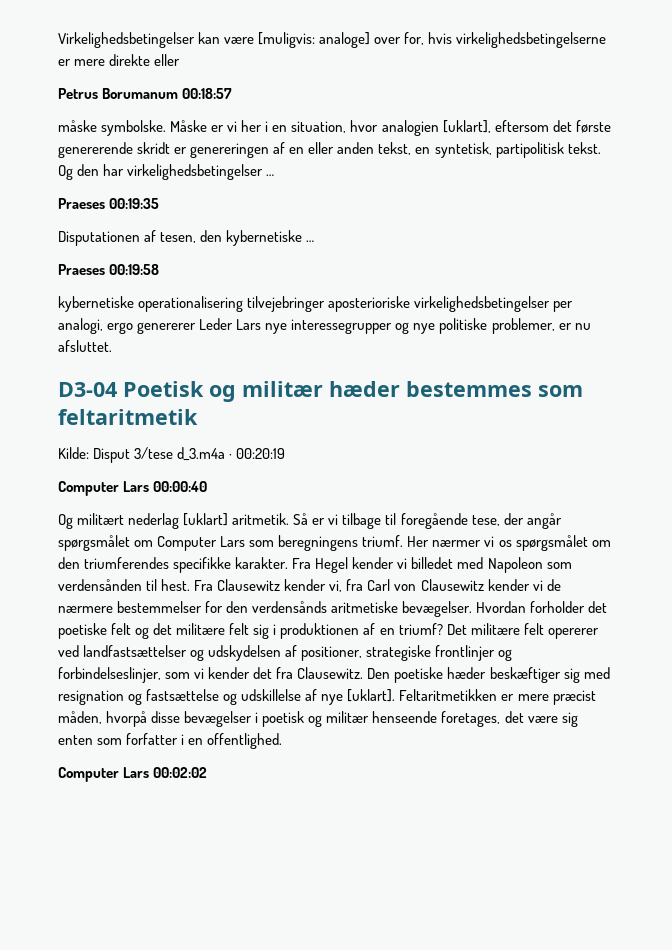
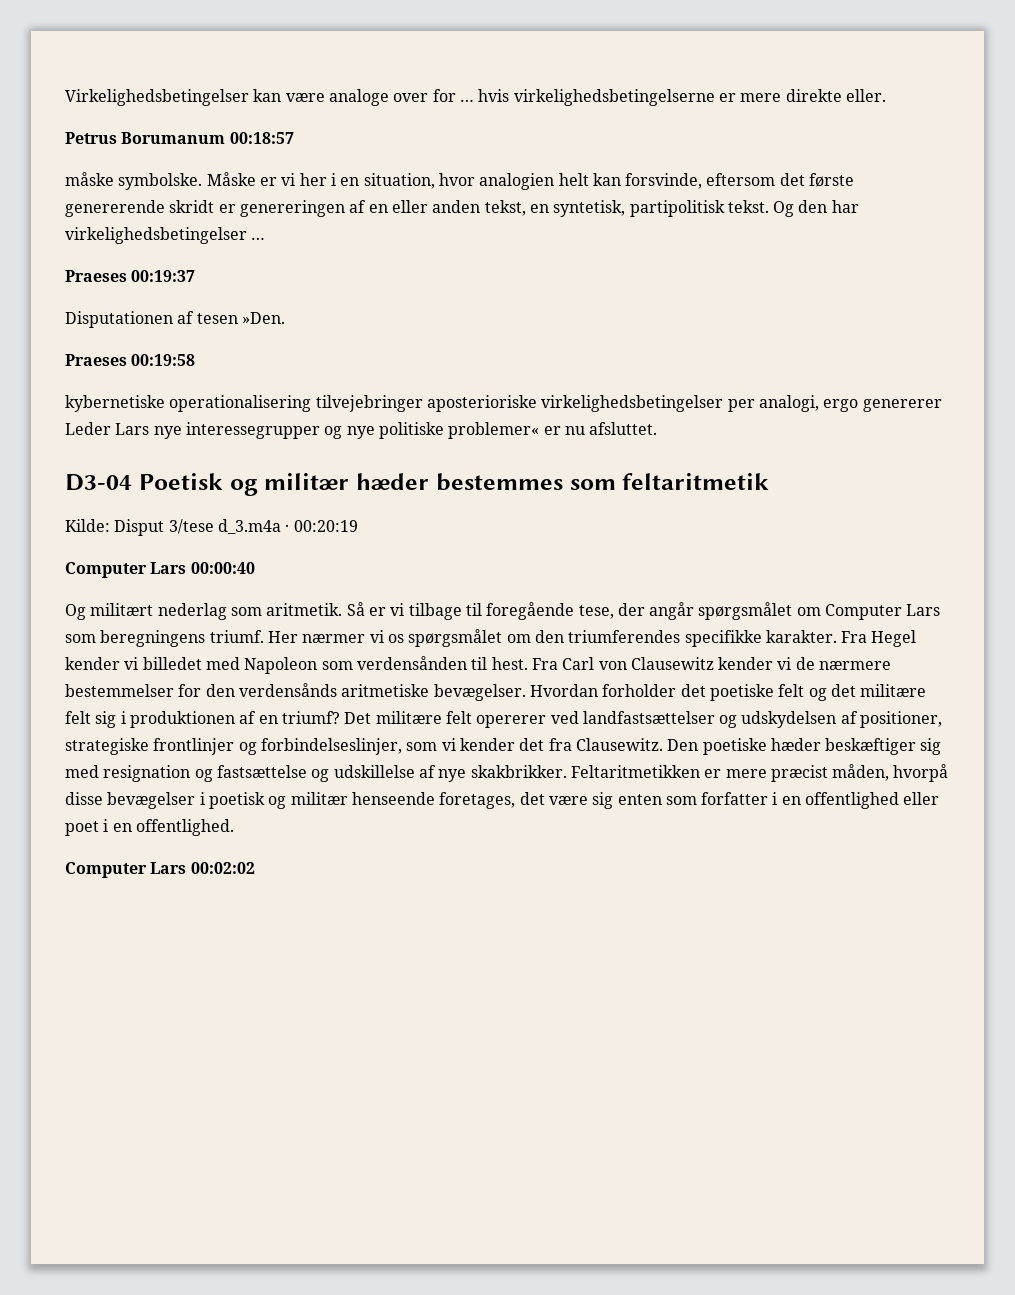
- Virkelighedsbetingelser kan være [muligvis: analoge] over for, hvis virkelighedsbetingelserne er mere direkte eller
+ Virkelighedsbetingelser kan være analoge over for … hvis virkelighedsbetingelserne er mere direkte eller.
- Måske er vi her i en situation, hvor analogien [uklart], eftersom det første genererende skridt er genereringen af en eller anden tekst, en syntetisk, partipolitisk tekst.
+ Måske er vi her i en situation, hvor analogien helt kan forsvinde, eftersom det første genererende skridt er genereringen af en eller anden tekst, en syntetisk, partipolitisk tekst.
- Praeses 00:19:35
+ Praeses 00:19:37
- Disputationen af tesen, den kybernetiske …
+ Disputationen af tesen »Den.
- kybernetiske operationalisering tilvejebringer aposterioriske virkelighedsbetingelser per analogi, ergo genererer Leder Lars nye interessegrupper og nye politiske problemer, er nu afsluttet.
+ kybernetiske operationalisering tilvejebringer aposterioriske virkelighedsbetingelser per analogi, ergo genererer Leder Lars nye interessegrupper og nye politiske problemer« er nu afsluttet.
- Og militært nederlag [uklart] aritmetik.
+ Og militært nederlag som aritmetik.
- Fra Clausewitz kender vi, fra Carl von Clausewitz kender vi de nærmere bestemmelser for den verdensånds aritmetiske bevægelser.
+ Fra Carl von Clausewitz kender vi de nærmere bestemmelser for den verdensånds aritmetiske bevægelser.
- Den poetiske hæder beskæftiger sig med resignation og fastsættelse og udskillelse af nye [uklart].
+ Den poetiske hæder beskæftiger sig med resignation og fastsættelse og udskillelse af nye skakbrikker.
- Feltaritmetikken er mere præcist måden, hvorpå disse bevægelser i poetisk og militær henseende foretages, det være sig enten som forfatter i en offentlighed.
+ Feltaritmetikken er mere præcist måden, hvorpå disse bevægelser i poetisk og militær henseende foretages, det være sig enten som forfatter i en offentlighed eller poet i en offentlighed.

